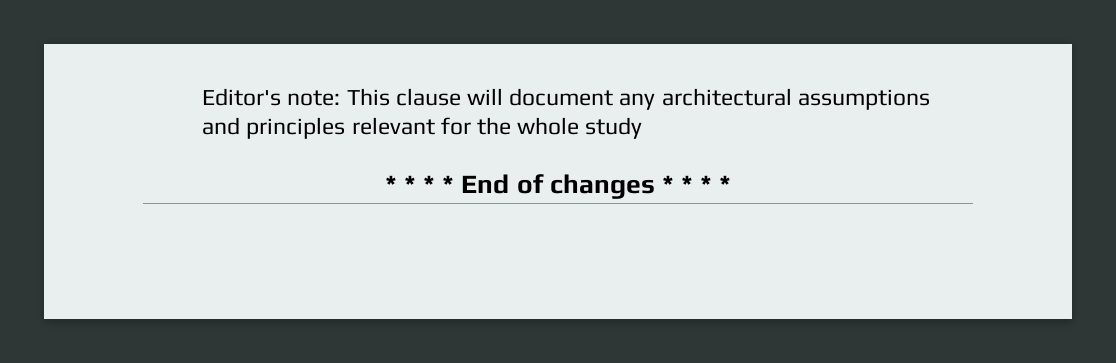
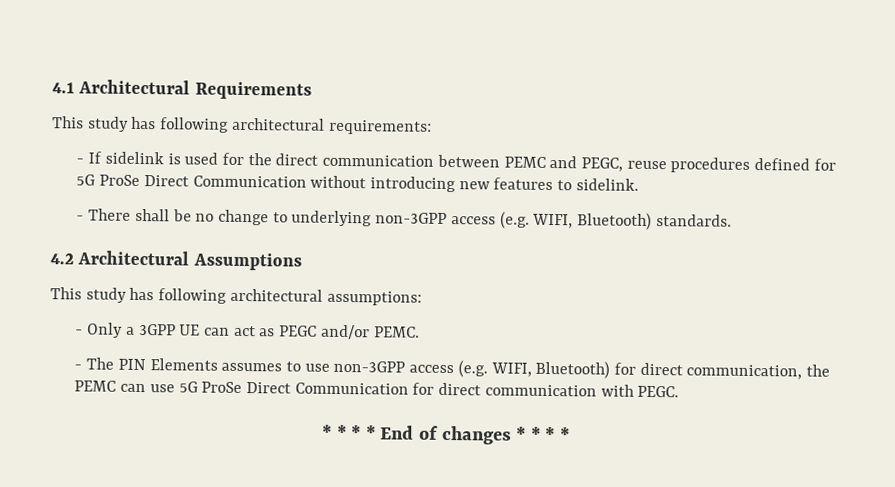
- Editor's note: This clause will document any architectural assumptions and principles relevant for the whole study
+ 4.1 Architectural Requirements
+ This study has following architectural requirements:
+ - If sidelink is used for the direct communication between PEMC and PEGC, reuse procedures defined for 5G ProSe Direct Communication without introducing new features to sidelink.
+ - There shall be no change to underlying non-3GPP access (e.g. WIFI, Bluetooth) standards.
+ 4.2 Architectural Assumptions
+ This study has following architectural assumptions:
+ - Only a 3GPP UE can act as PEGC and/or PEMC.
+ - The PIN Elements assumes to use non-3GPP access (e.g. WIFI, Bluetooth) for direct communication, the PEMC can use 5G ProSe Direct Communication for direct communication with PEGC.

